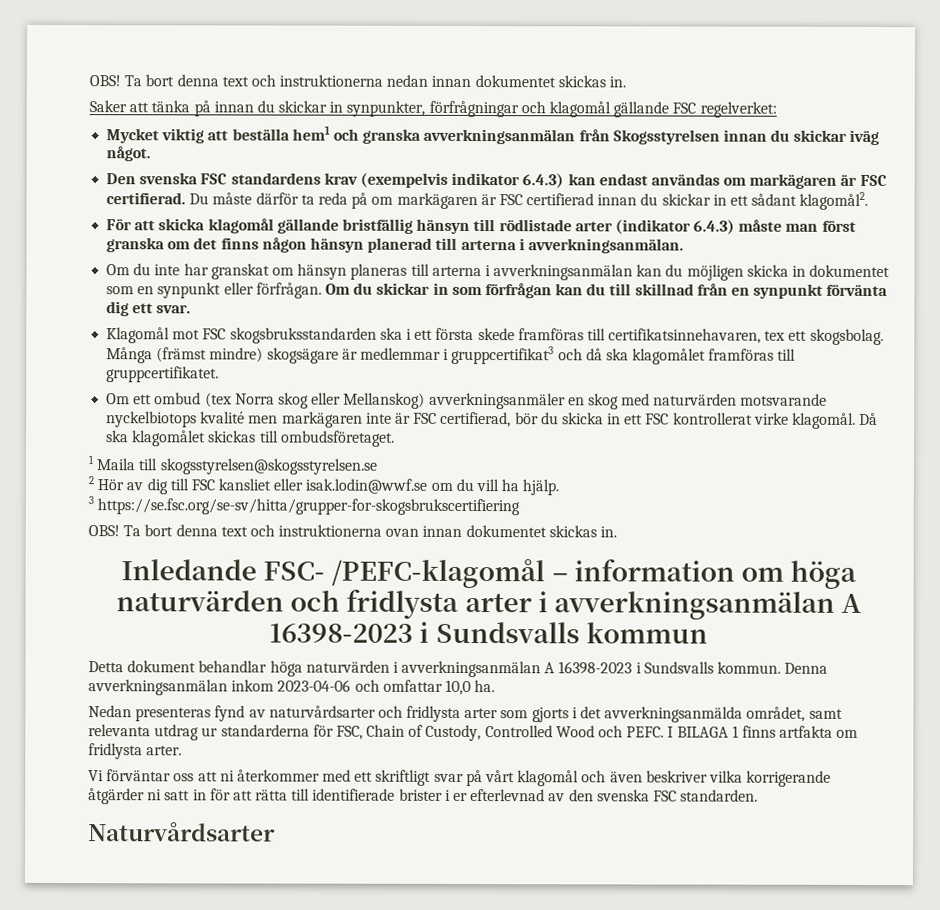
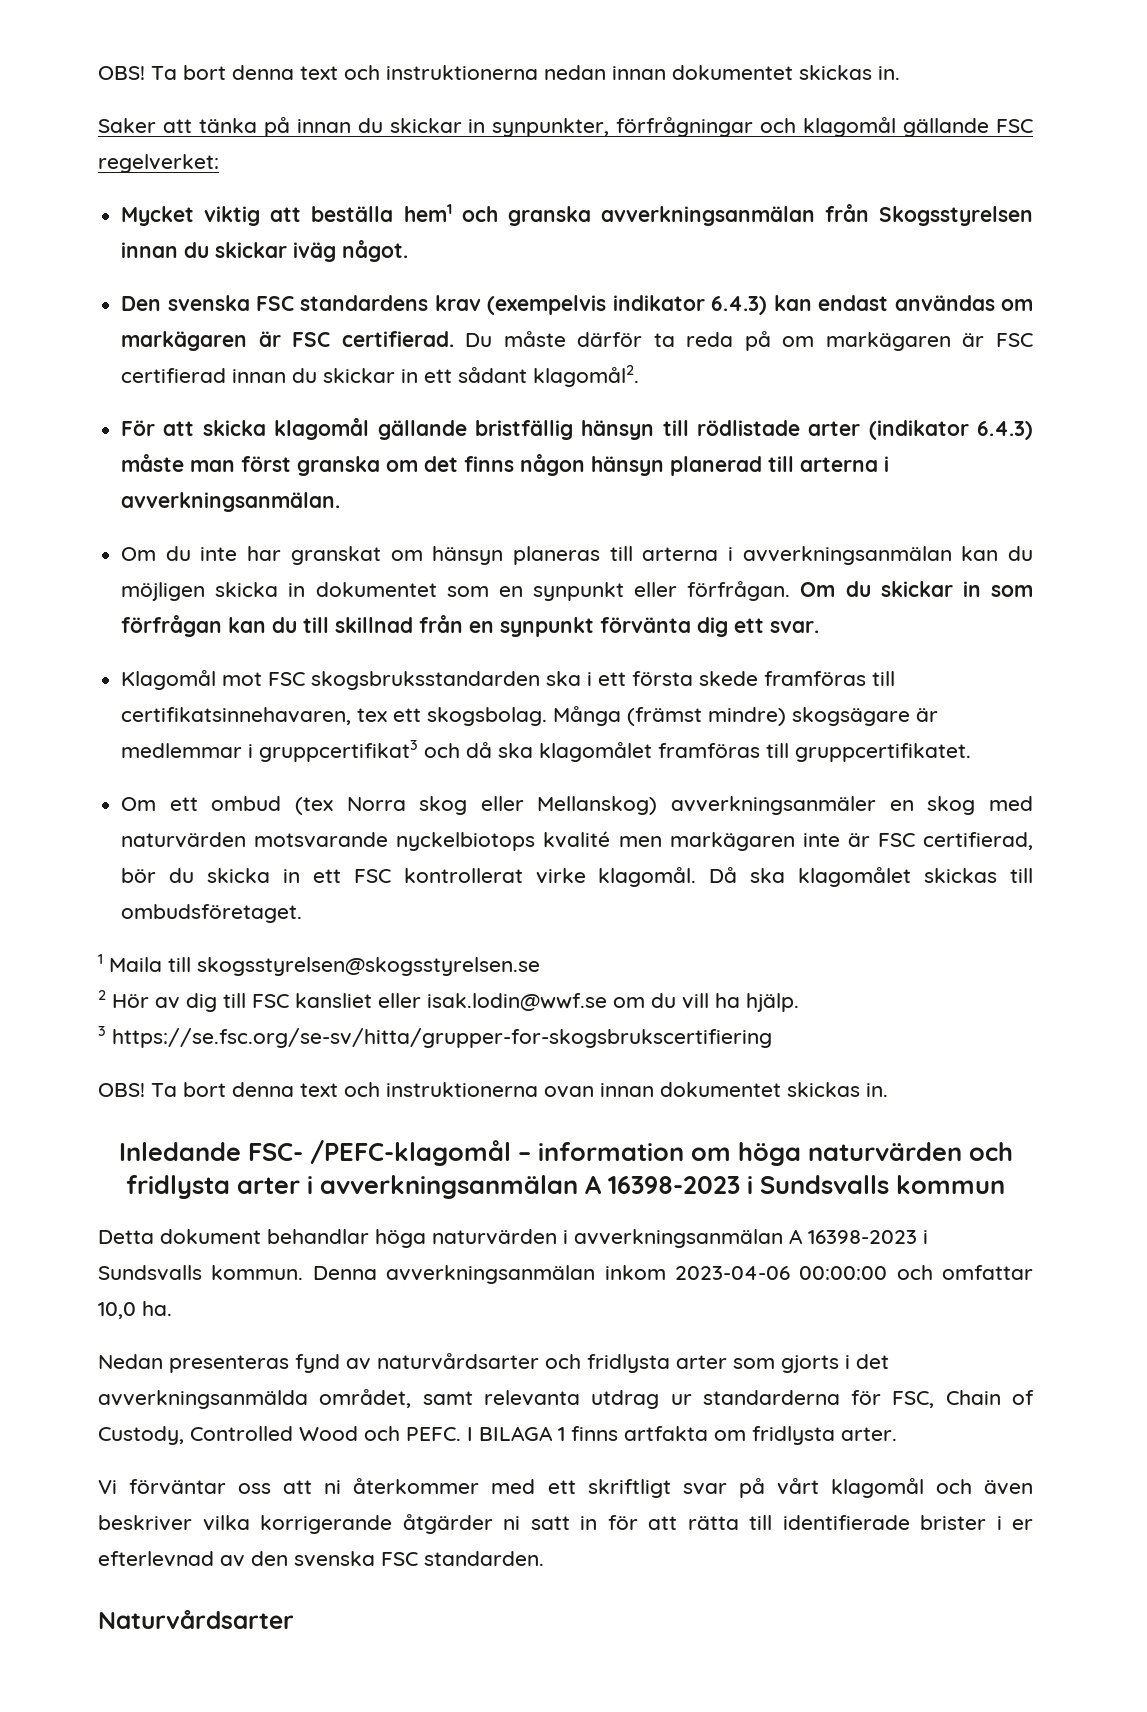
- Denna avverkningsanmälan inkom 2023-04-06 och omfattar 10,0 ha.
+ Denna avverkningsanmälan inkom 2023-04-06 00:00:00 och omfattar 10,0 ha.

